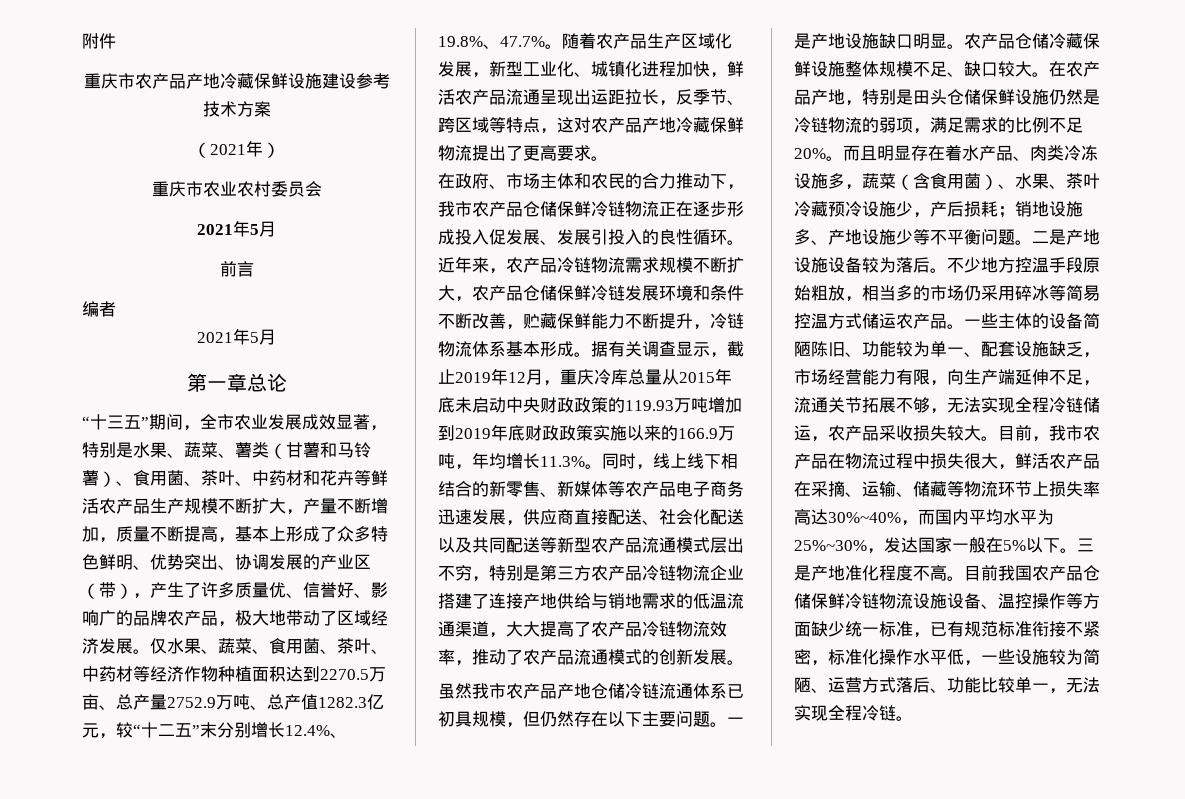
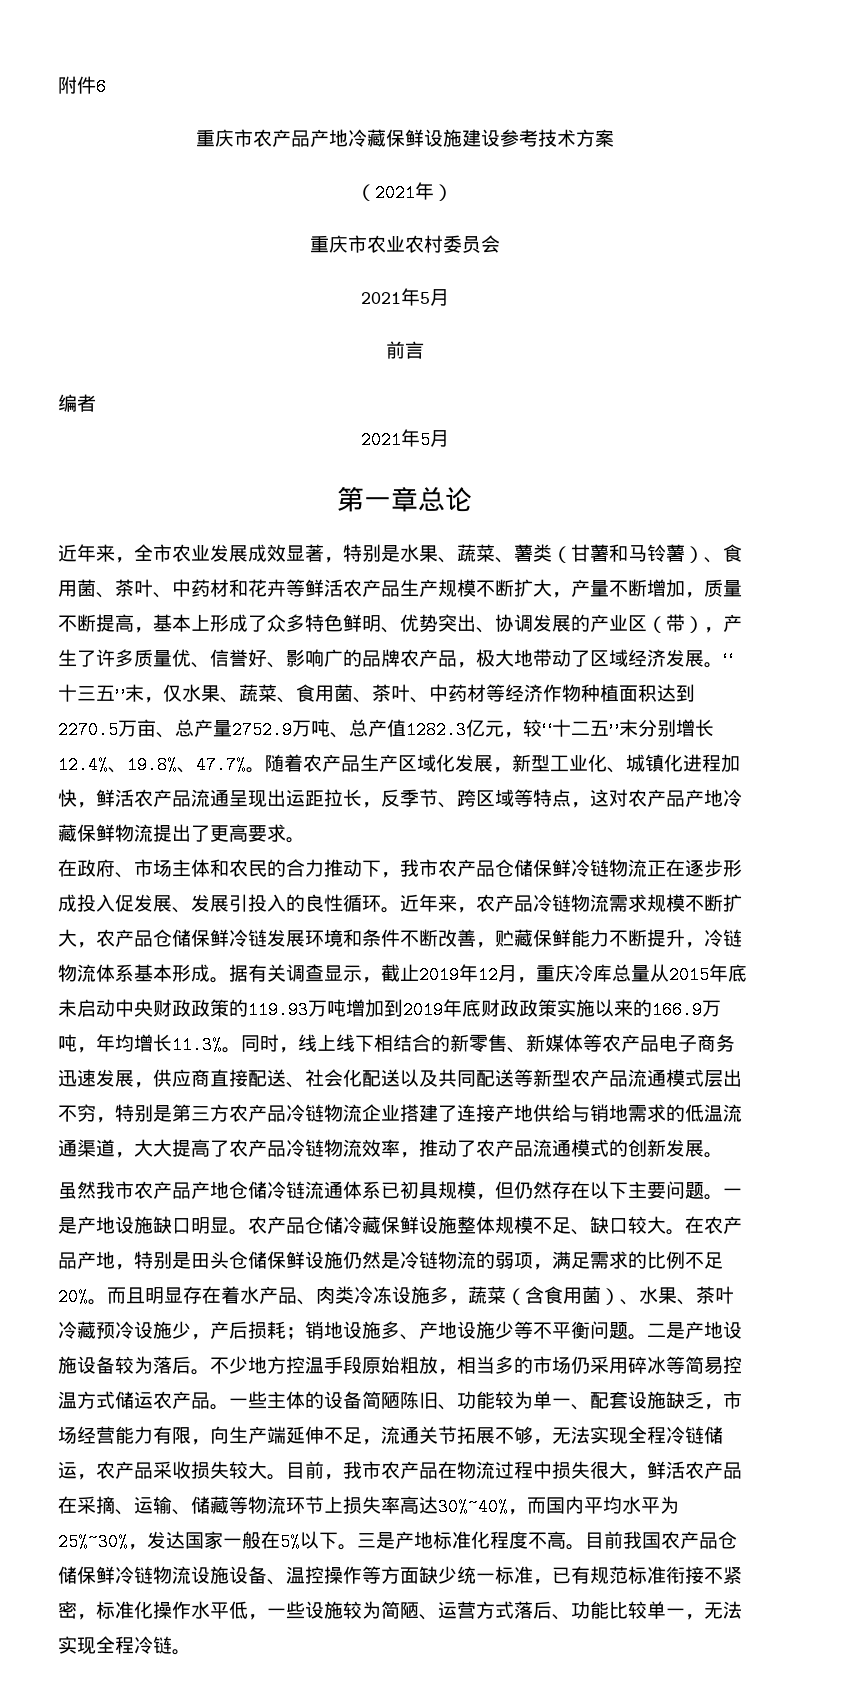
- 附件
+ 附件6
- “十三五”期间，全市农业发展成效显著，特别是水果、蔬菜、薯类（甘薯和马铃薯）、食用菌、茶叶、中药材和花卉等鲜活农产品生产规模不断扩大，产量不断增加，质量不断提高，基本上形成了众多特色鲜明、优势突出、协调发展的产业区（带），产生了许多质量优、信誉好、影响广的品牌农产品，极大地带动了区域经济发展。
+ 近年来，全市农业发展成效显著，特别是水果、蔬菜、薯类（甘薯和马铃薯）、食用菌、茶叶、中药材和花卉等鲜活农产品生产规模不断扩大，产量不断增加，质量不断提高，基本上形成了众多特色鲜明、优势突出、协调发展的产业区（带），产生了许多质量优、信誉好、影响广的品牌农产品，极大地带动了区域经济发展。
- 仅水果、蔬菜、食用菌、茶叶、中药材等经济作物种植面积达到2270.5万亩、总产量2752.9万吨、总产值1282.3亿元，较“十二五”末分别增长12.4%、19.8%、47.7%。
+ “十三五”末，仅水果、蔬菜、食用菌、茶叶、中药材等经济作物种植面积达到2270.5万亩、总产量2752.9万吨、总产值1282.3亿元，较“十二五”末分别增长12.4%、19.8%、47.7%。
- 三是产地准化程度不高。
+ 三是产地标准化程度不高。

